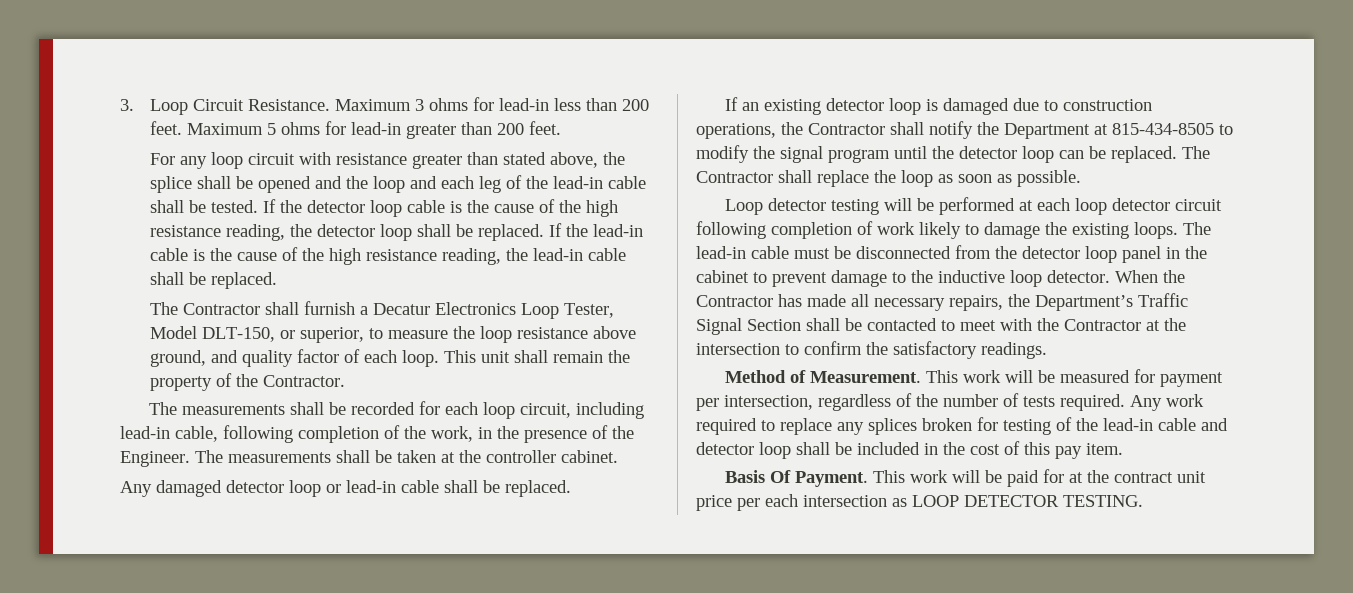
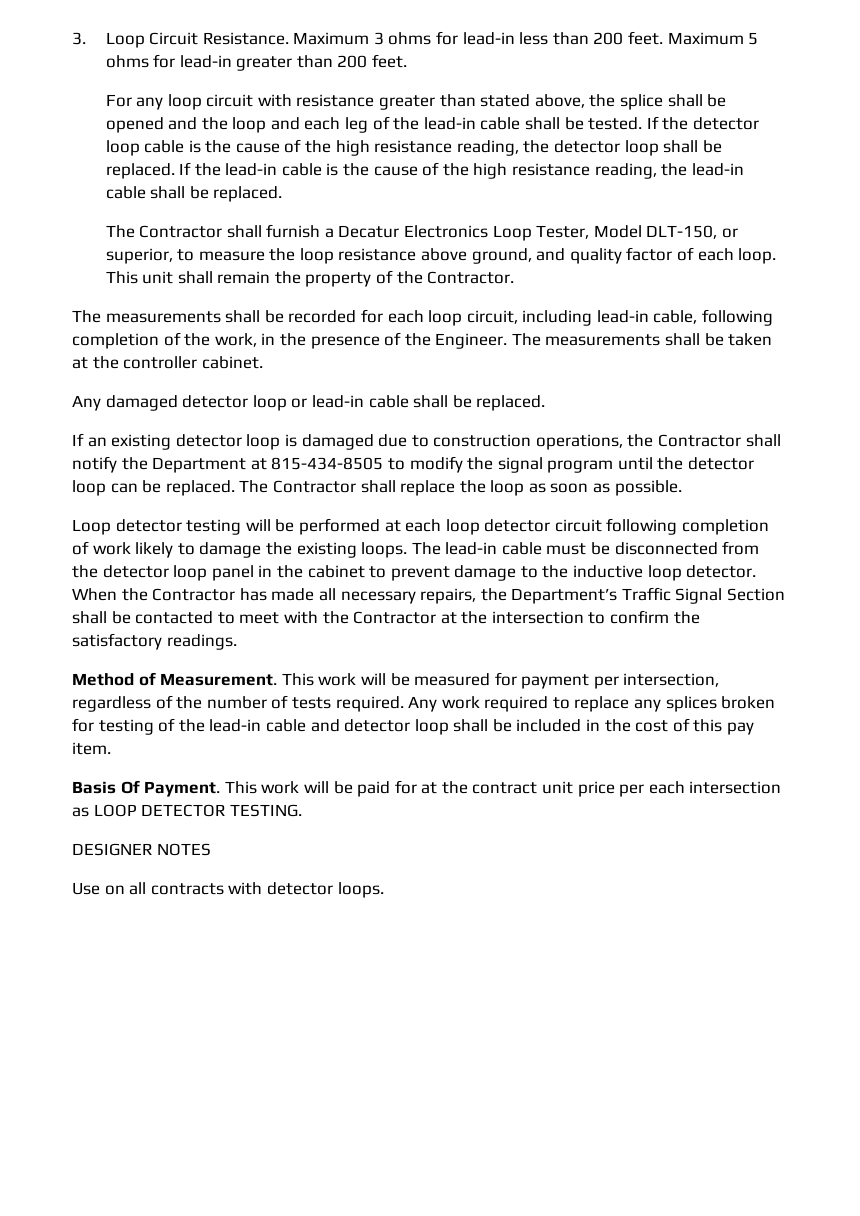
+ DESIGNER NOTES
+ Use on all contracts with detector loops.

